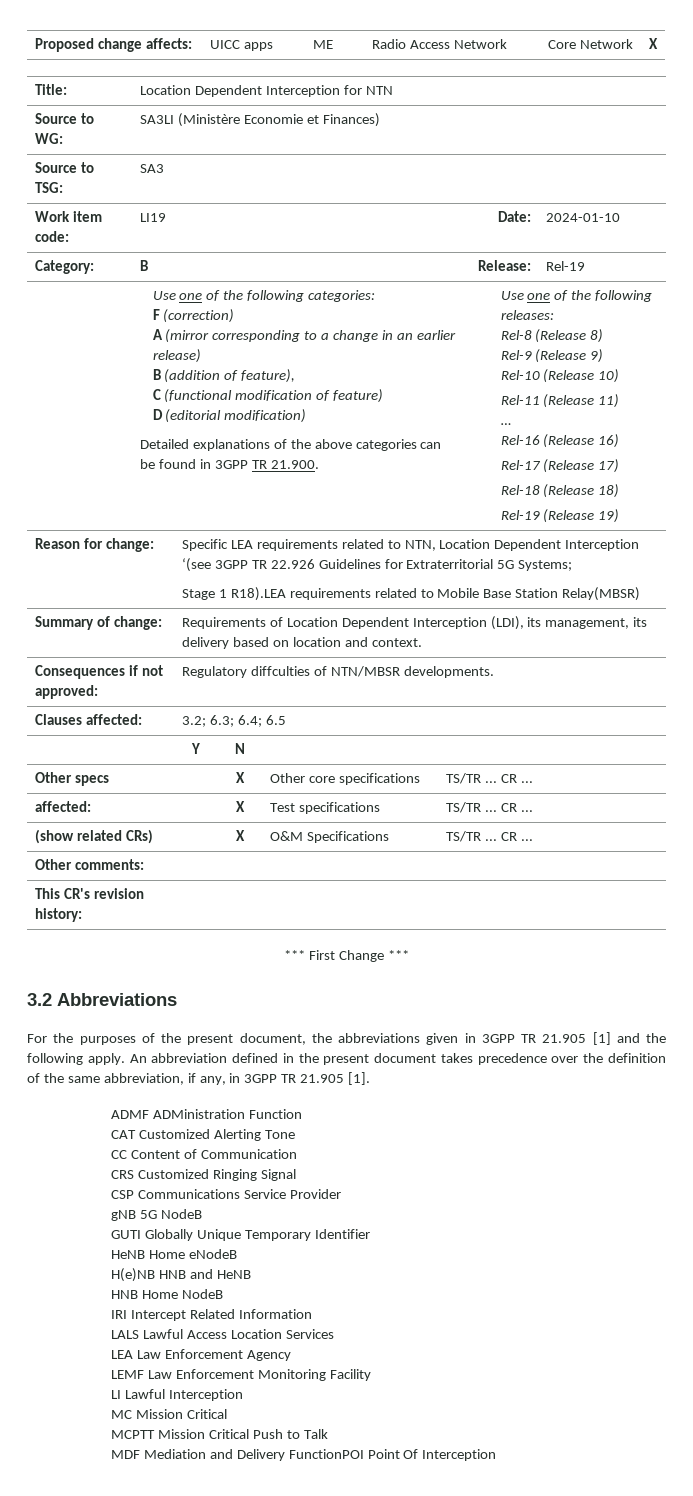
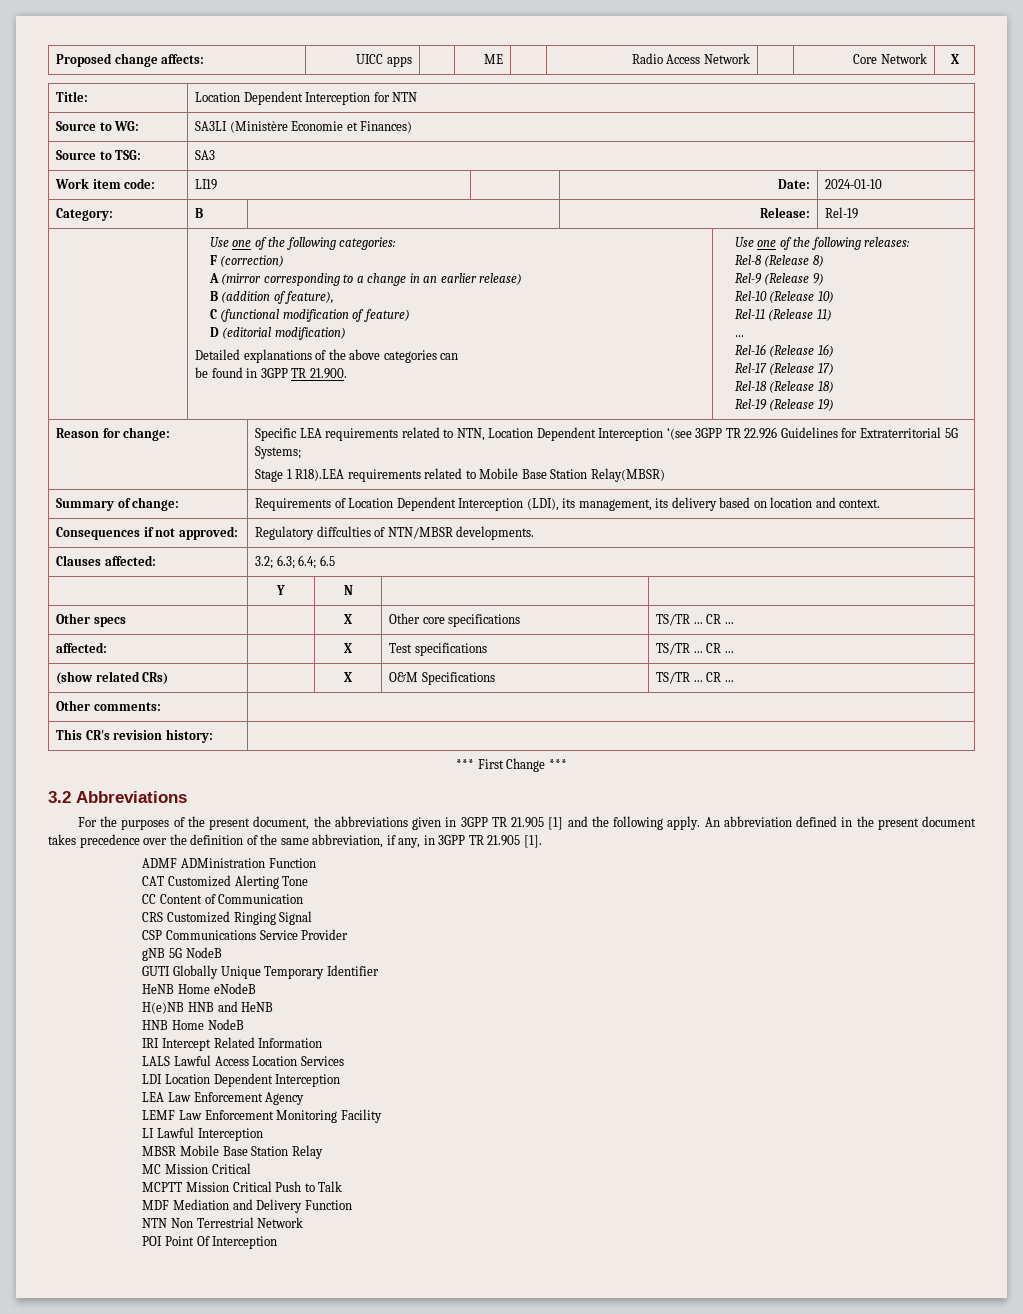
+ LDI Location Dependent Interception
+ MBSR Mobile Base Station Relay
- MDF Mediation and Delivery FunctionPOI Point Of Interception
+ MDF Mediation and Delivery Function
+ NTN Non Terrestrial Network
+ POI Point Of Interception

